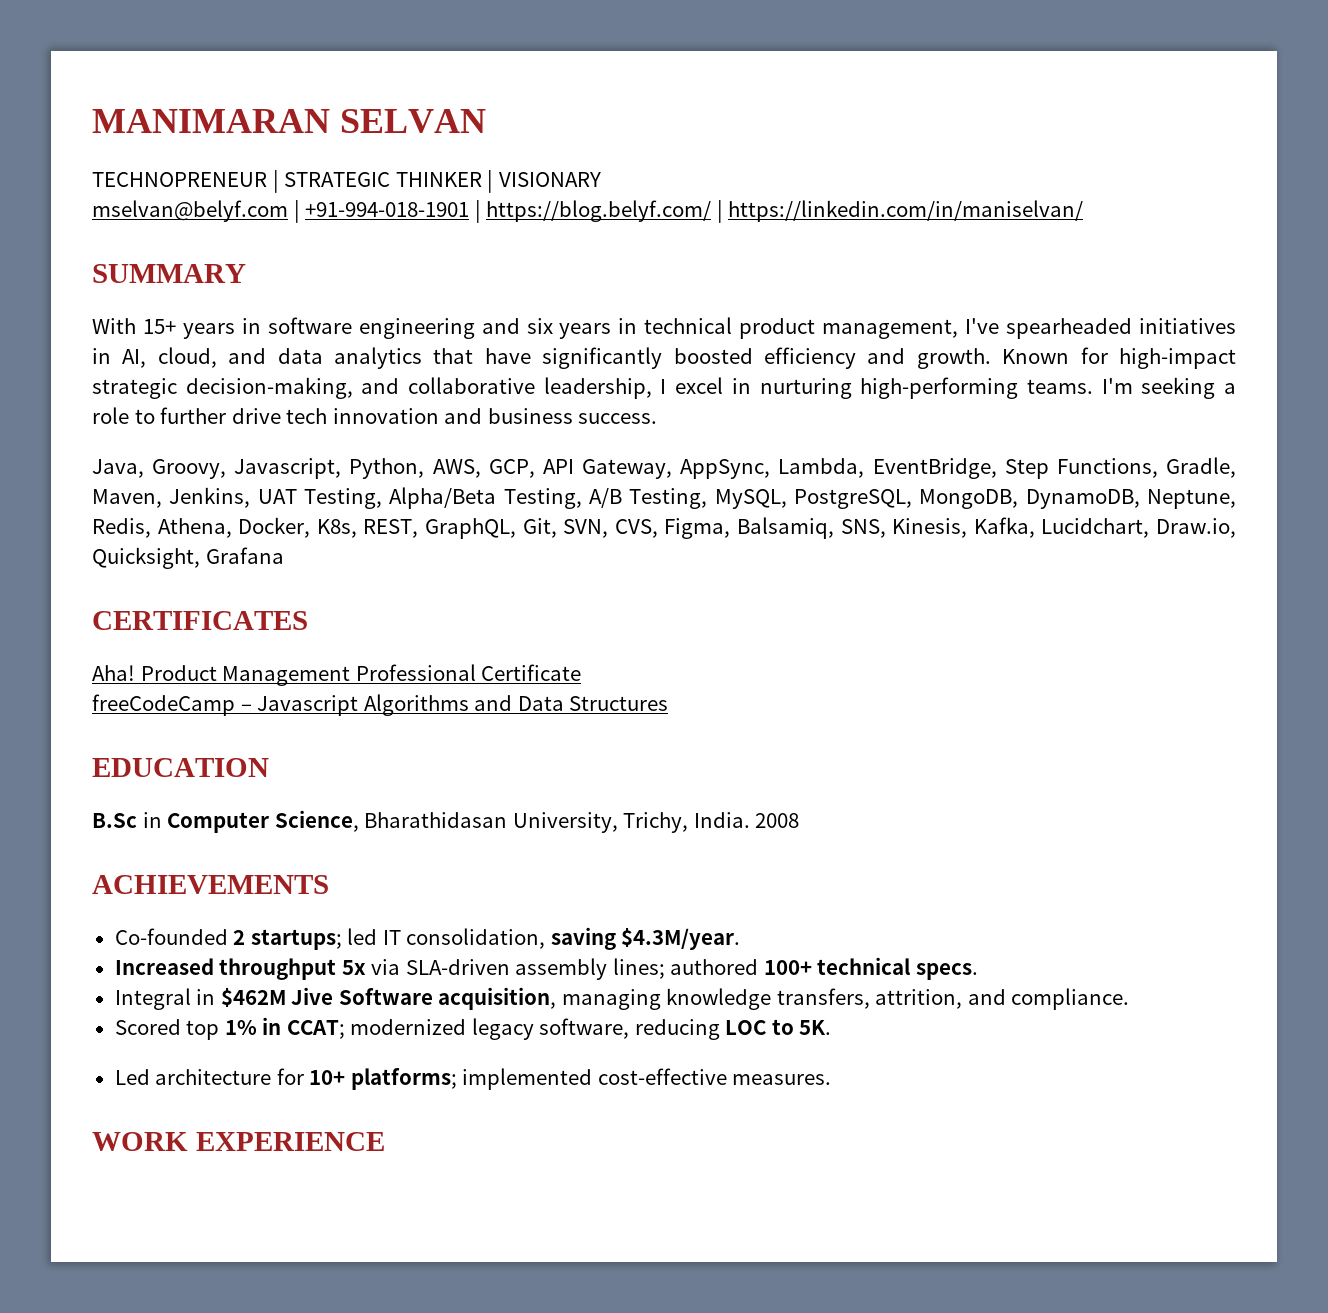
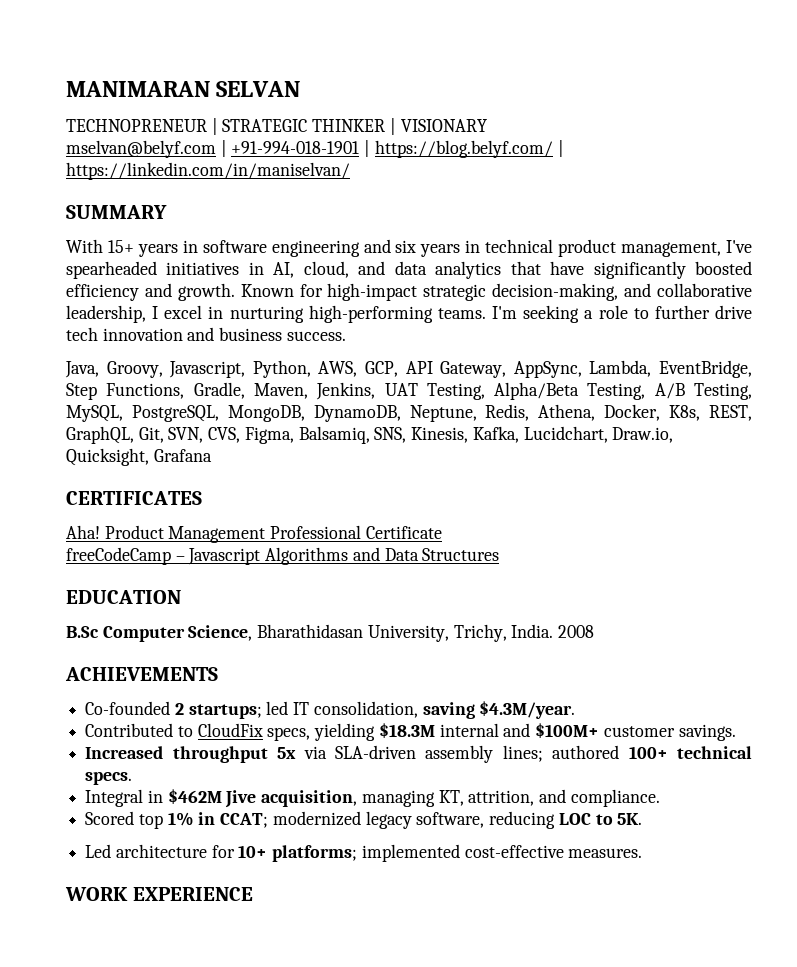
- B.Sc in Computer Science, Bharathidasan University, Trichy, India.
+ B.Sc Computer Science, Bharathidasan University, Trichy, India.
+ Contributed to CloudFix specs, yielding $18.3M internal and $100M+ customer savings.
- Integral in $462M Jive Software acquisition, managing knowledge transfers, attrition, and compliance.
+ Integral in $462M Jive acquisition, managing KT, attrition, and compliance.

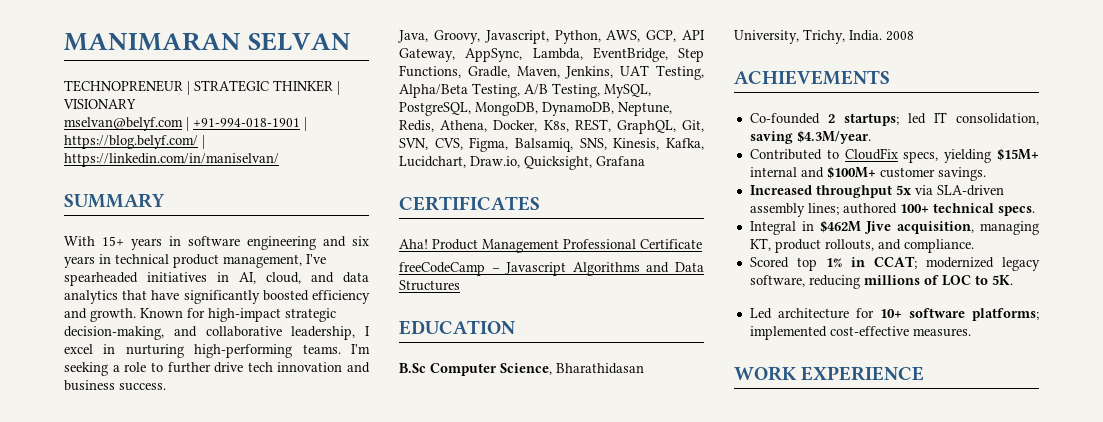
- Contributed to CloudFix specs, yielding $18.3M internal and $100M+ customer savings.
+ Contributed to CloudFix specs, yielding $15M+ internal and $100M+ customer savings.
- Integral in $462M Jive acquisition, managing KT, attrition, and compliance.
+ Integral in $462M Jive acquisition, managing KT, product rollouts, and compliance.
- Scored top 1% in CCAT; modernized legacy software, reducing LOC to 5K.
+ Scored top 1% in CCAT; modernized legacy software, reducing millions of LOC to 5K.
- Led architecture for 10+ platforms; implemented cost-effective measures.
+ Led architecture for 10+ software platforms; implemented cost-effective measures.

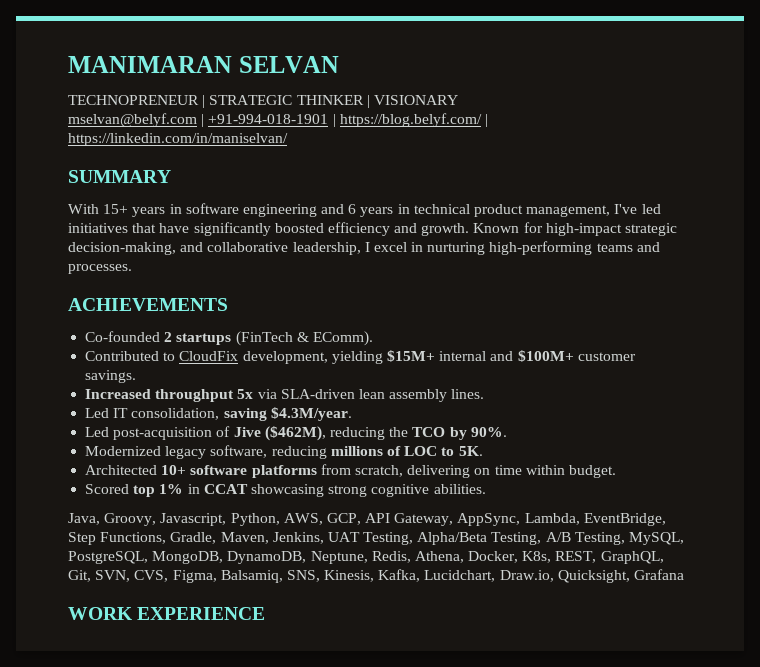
- With 15+ years in software engineering and six years in technical product management, I've spearheaded initiatives in AI, cloud, and data analytics that have significantly boosted efficiency and growth.
+ With 15+ years in software engineering and 6 years in technical product management, I've led initiatives that have significantly boosted efficiency and growth.
- Known for high-impact strategic decision-making, and collaborative leadership, I excel in nurturing high-performing teams. I'm seeking a role to further drive tech innovation and business success.
+ Known for high-impact strategic decision-making, and collaborative leadership, I excel in nurturing high-performing teams and processes.
+ ACHIEVEMENTS
+ Co-founded 2 startups (FinTech & EComm).
+ Contributed to CloudFix development, yielding $15M+ internal and $100M+ customer savings.
+ Increased throughput 5x via SLA-driven lean assembly lines.
+ Led IT consolidation, saving $4.3M/year.
+ Led post-acquisition of Jive ($462M), reducing the TCO by 90%.
+ Modernized legacy software, reducing millions of LOC to 5K.
+ Architected 10+ software platforms from scratch, delivering on time within budget.
+ Scored top 1% in CCAT showcasing strong cognitive abilities.
- CERTIFICATES
- Aha! Product Management Professional Certificate
- freeCodeCamp – Javascript Algorithms and Data Structures
- EDUCATION
- B.Sc Computer Science, Bharathidasan University, Trichy, India. 2008
- ACHIEVEMENTS
- Co-founded 2 startups; led IT consolidation, saving $4.3M/year.
- Contributed to CloudFix specs, yielding $15M+ internal and $100M+ customer savings.
- Increased throughput 5x via SLA-driven assembly lines; authored 100+ technical specs.
- Integral in $462M Jive acquisition, managing KT, product rollouts, and compliance.
- Scored top 1% in CCAT; modernized legacy software, reducing millions of LOC to 5K.
- Led architecture for 10+ software platforms; implemented cost-effective measures.

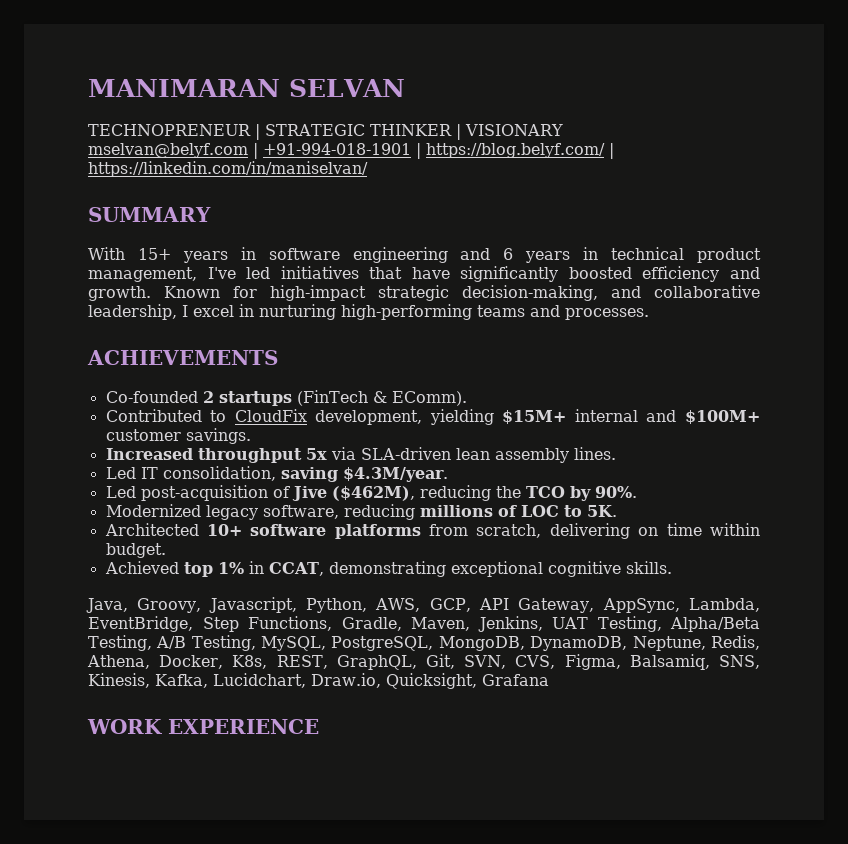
- Scored top 1% in CCAT showcasing strong cognitive abilities.
+ Achieved top 1% in CCAT, demonstrating exceptional cognitive skills.

